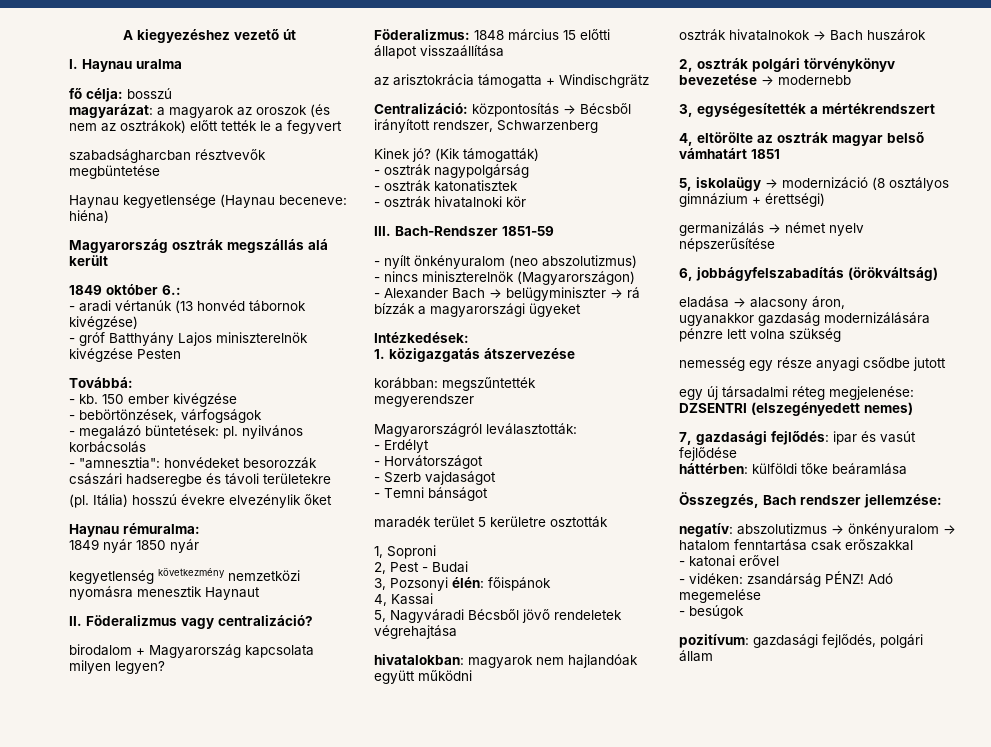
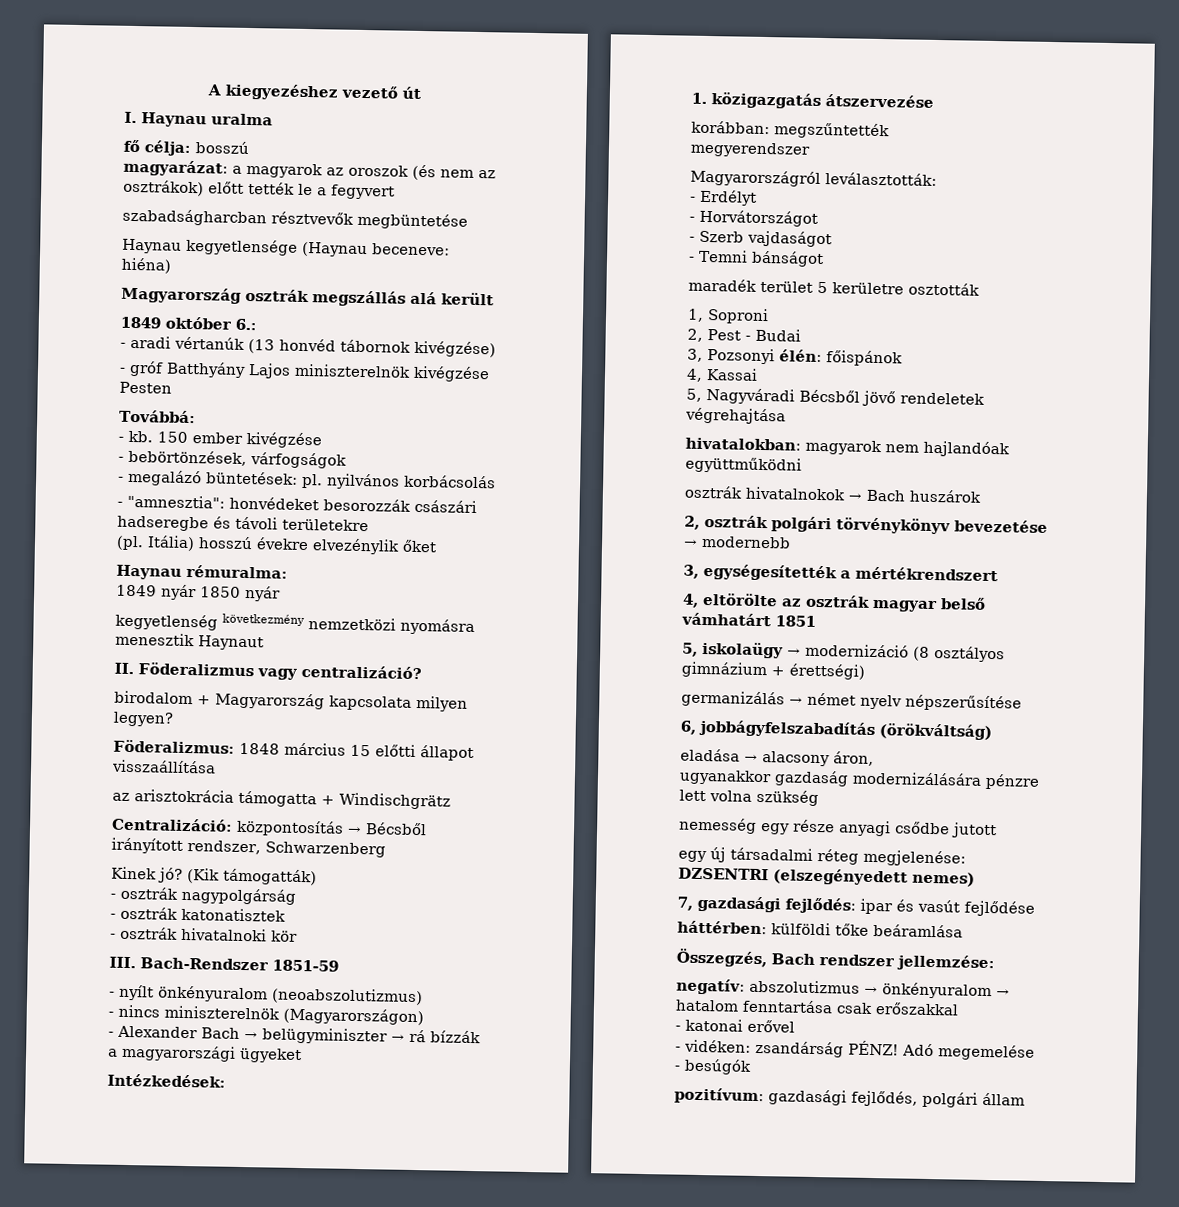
- - nyílt önkényuralom (neo abszolutizmus)
+ - nyílt önkényuralom (neoabszolutizmus)
- hivatalokban: magyarok nem hajlandóak együtt működni
+ hivatalokban: magyarok nem hajlandóak együttműködni
- - besúgok
+ - besúgók

